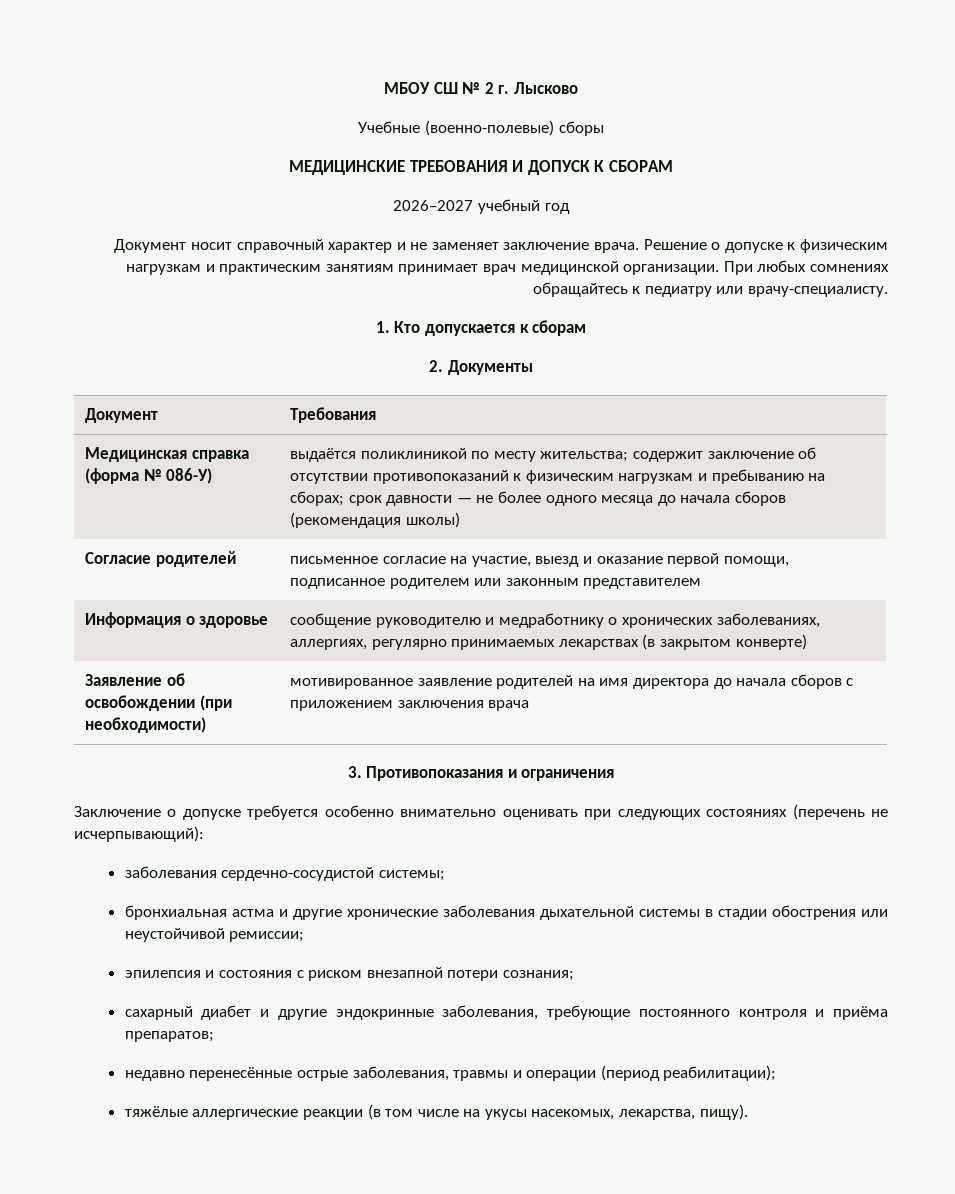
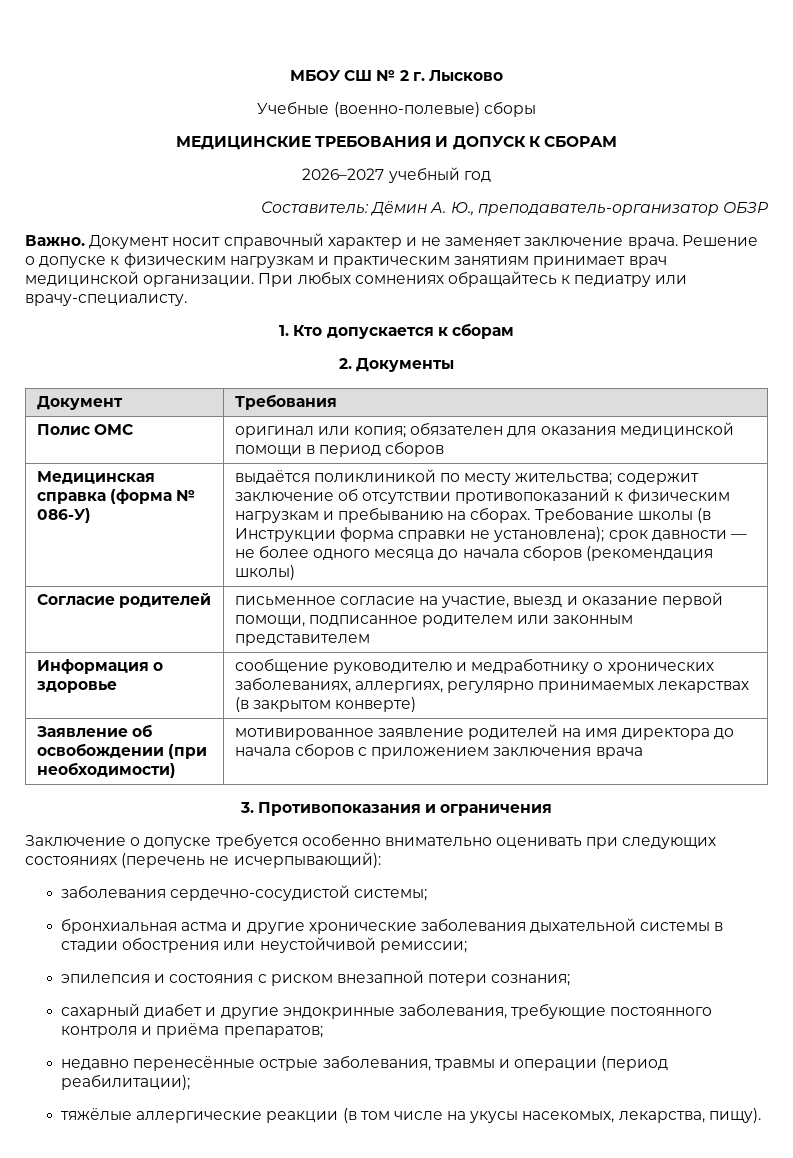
+ Составитель: Дёмин А. Ю., преподаватель-организатор ОБЗР
+ Важно.
+ Полис ОМС | оригинал или копия; обязателен для оказания медицинской помощи в период сборов
- выдаётся поликлиникой по месту жительства; содержит заключение об отсутствии противопоказаний к физическим нагрузкам и пребыванию на сборах; срок давности — не более одного месяца до начала сборов (рекомендация школы)
+ выдаётся поликлиникой по месту жительства; содержит заключение об отсутствии противопоказаний к физическим нагрузкам и пребыванию на сборах. Требование школы (в Инструкции форма справки не установлена); срок давности — не более одного месяца до начала сборов (рекомендация школы)

